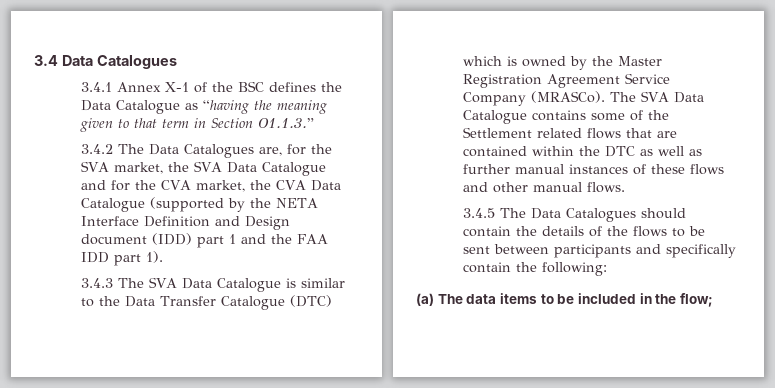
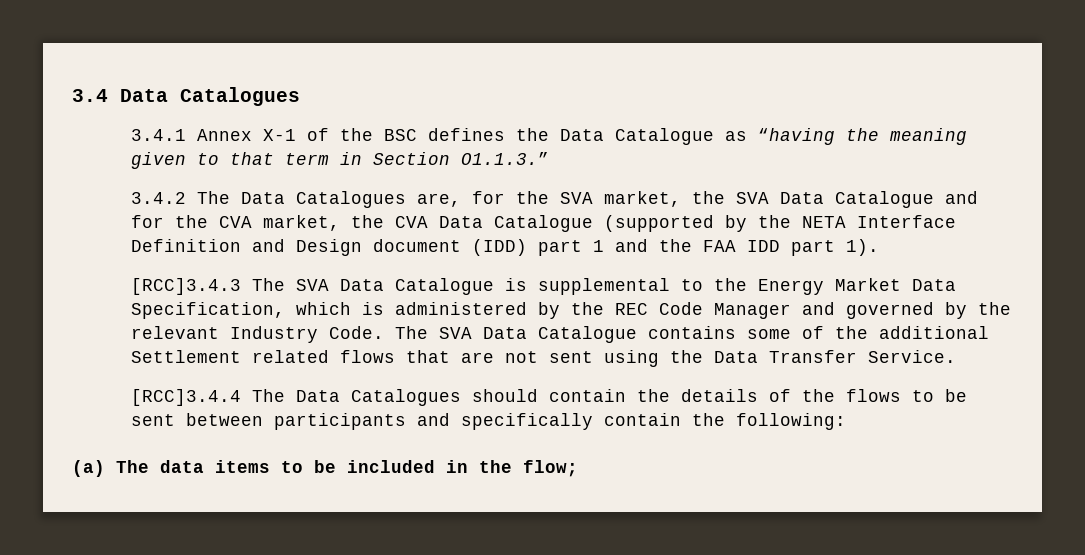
- 3.4.3 The SVA Data Catalogue is similar to the Data Transfer Catalogue (DTC) which is owned by the Master Registration Agreement Service Company (MRASCo).
+ [RCC]3.4.3 The SVA Data Catalogue is supplemental to the Energy Market Data Specification, which is administered by the REC Code Manager and governed by the relevant Industry Code.
- The SVA Data Catalogue contains some of the Settlement related flows that are contained within the DTC as well as further manual instances of these flows and other manual flows.
- 3.4.5 The Data Catalogues should contain the details of the flows to be sent between participants and specifically contain the following:
+ The SVA Data Catalogue contains some of the additional Settlement related flows that are not sent using the Data Transfer Service.
+ [RCC]3.4.4 The Data Catalogues should contain the details of the flows to be sent between participants and specifically contain the following:

